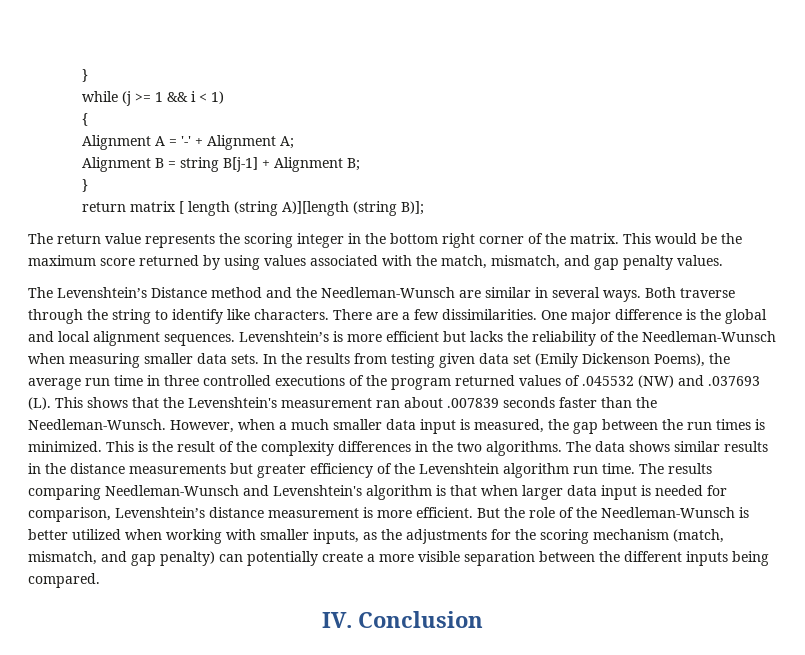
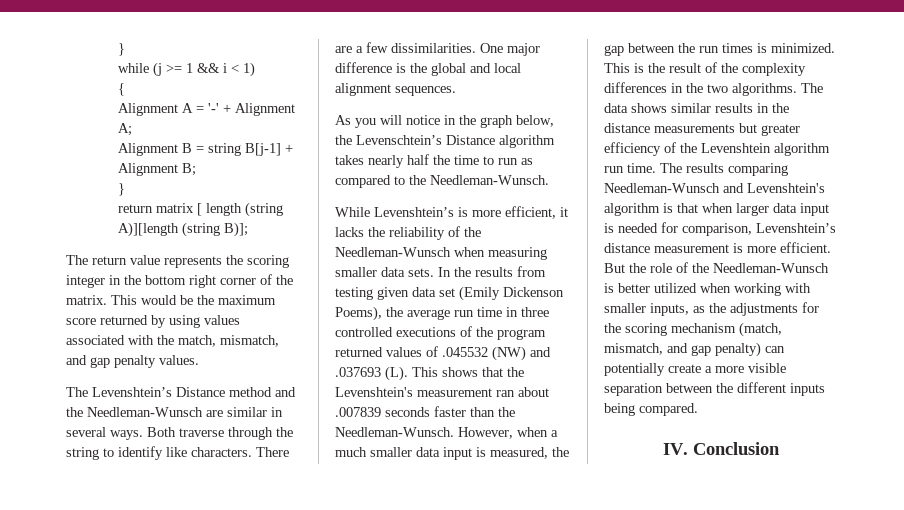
- One major difference is the global and local alignment sequences. Levenshtein’s is more efficient but lacks the reliability of the Needleman-Wunsch when measuring smaller data sets.
+ One major difference is the global and local alignment sequences.
+ As you will notice in the graph below, the Levenschtein’s Distance algorithm takes nearly half the time to run as compared to the Needleman-Wunsch.
+ While Levenshtein’s is more efficient, it lacks the reliability of the Needleman-Wunsch when measuring smaller data sets.

